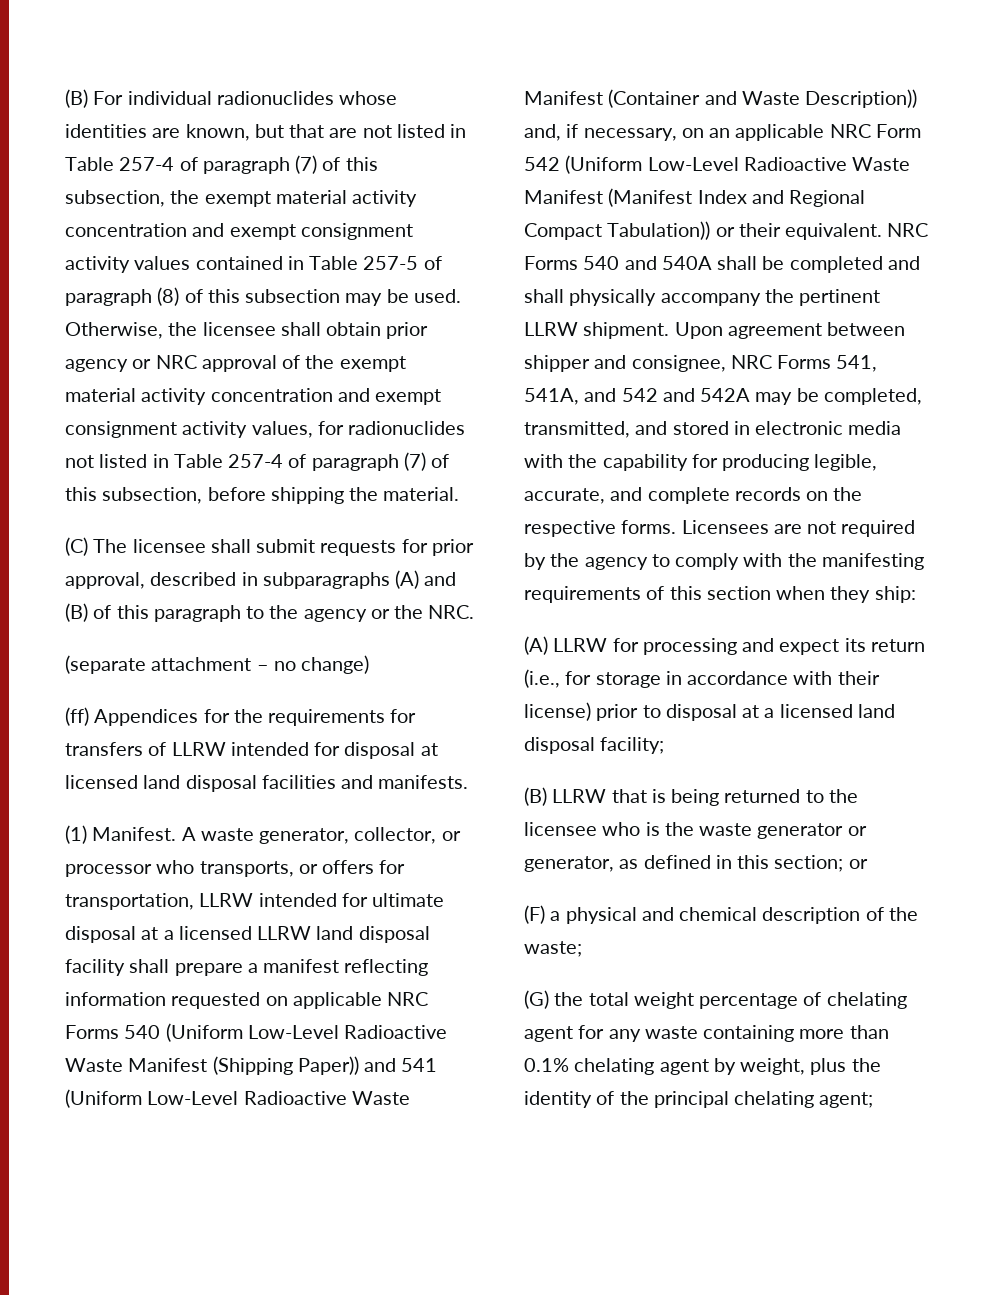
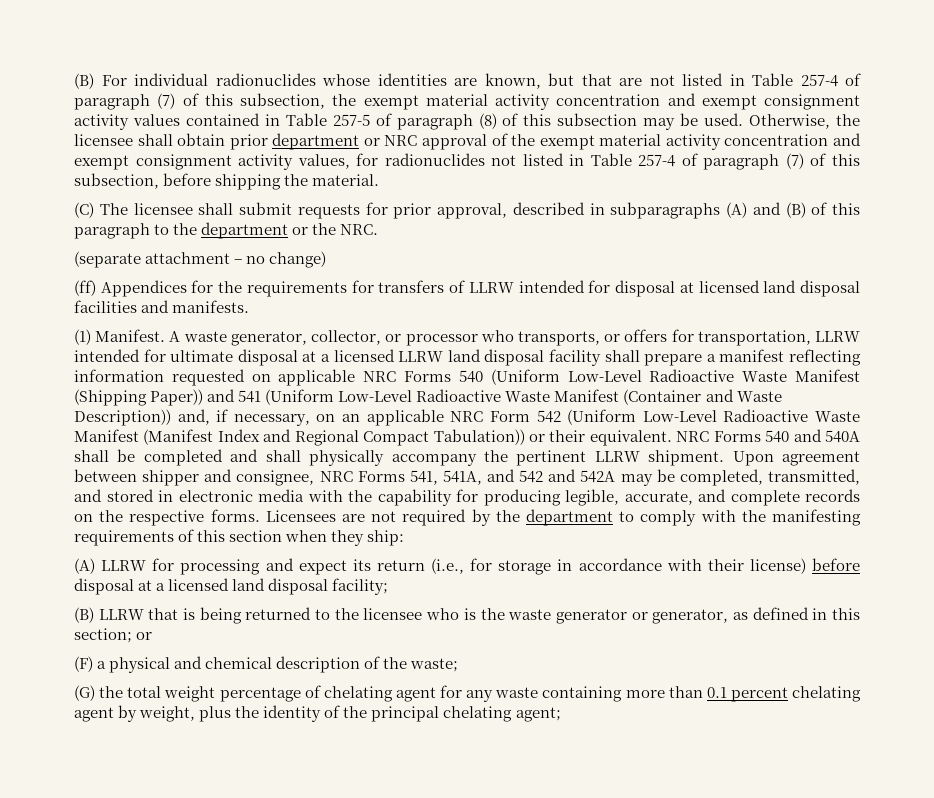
- Otherwise, the licensee shall obtain prior agency or NRC approval of the exempt material activity concentration and exempt consignment activity values, for radionuclides not listed in Table 257-4 of paragraph (7) of this subsection, before shipping the material.
+ Otherwise, the licensee shall obtain prior department or NRC approval of the exempt material activity concentration and exempt consignment activity values, for radionuclides not listed in Table 257-4 of paragraph (7) of this subsection, before shipping the material.
- (C) The licensee shall submit requests for prior approval, described in subparagraphs (A) and (B) of this paragraph to the agency or the NRC.
+ (C) The licensee shall submit requests for prior approval, described in subparagraphs (A) and (B) of this paragraph to the department or the NRC.
- Licensees are not required by the agency to comply with the manifesting requirements of this section when they ship:
+ Licensees are not required by the department to comply with the manifesting requirements of this section when they ship:
- (A) LLRW for processing and expect its return (i.e., for storage in accordance with their license) prior to disposal at a licensed land disposal facility;
+ (A) LLRW for processing and expect its return (i.e., for storage in accordance with their license) before disposal at a licensed land disposal facility;
- (G) the total weight percentage of chelating agent for any waste containing more than 0.1% chelating agent by weight, plus the identity of the principal chelating agent;
+ (G) the total weight percentage of chelating agent for any waste containing more than 0.1 percent chelating agent by weight, plus the identity of the principal chelating agent;

